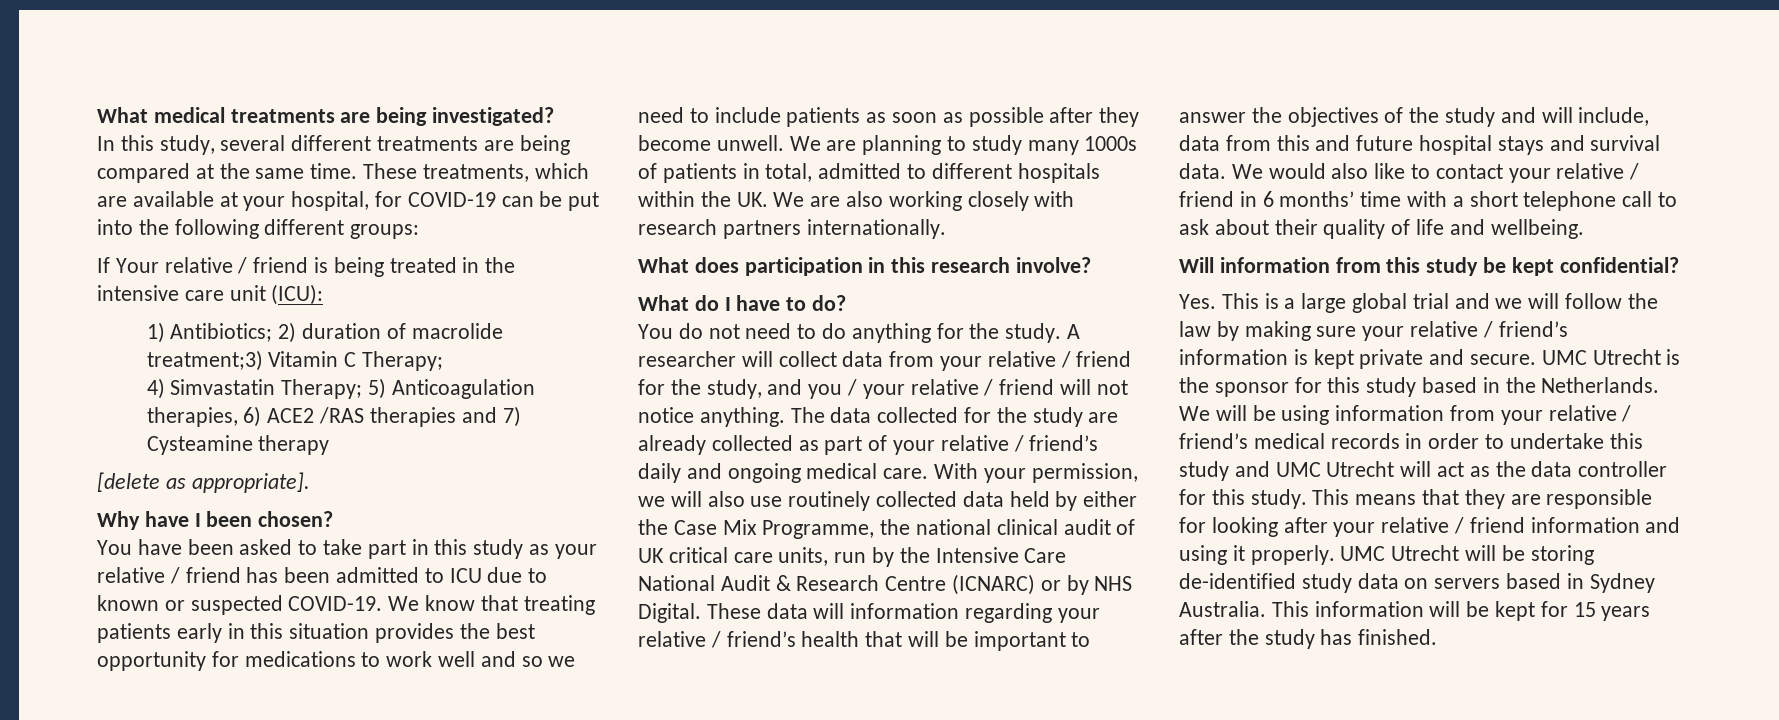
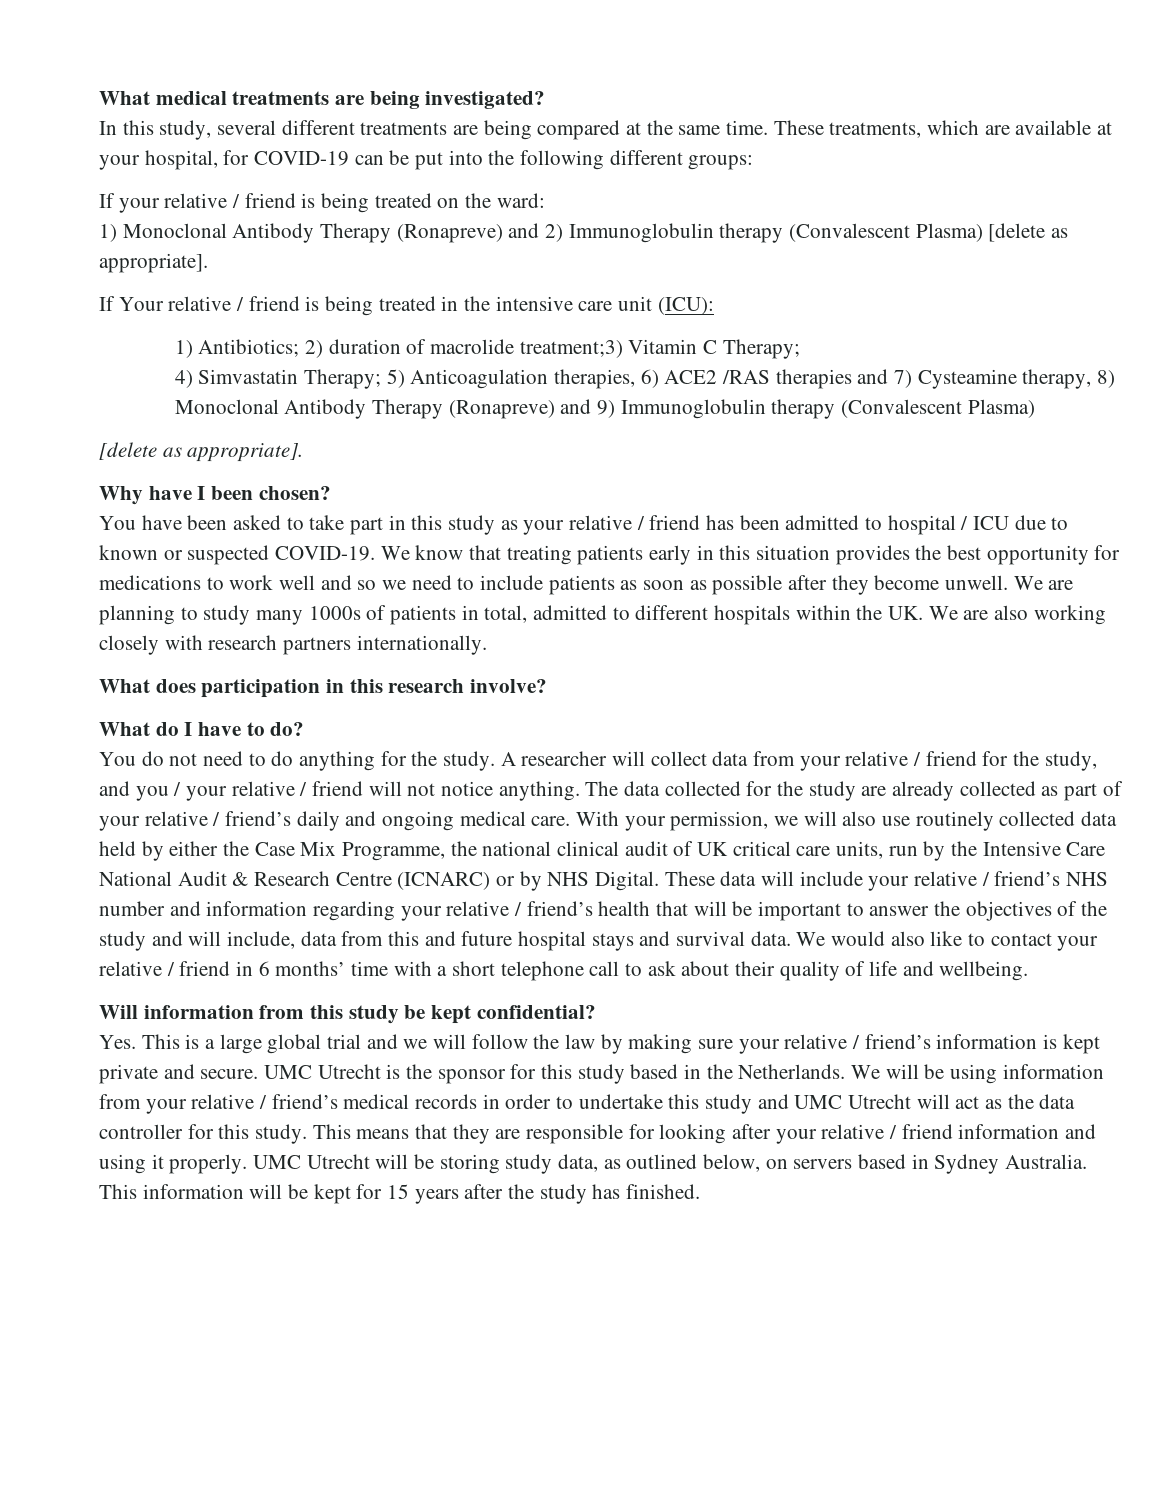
+ If your relative / friend is being treated on the ward:
+ 1) Monoclonal Antibody Therapy (Ronapreve) and 2) Immunoglobulin therapy (Convalescent Plasma) [delete as appropriate].
- 4) Simvastatin Therapy; 5) Anticoagulation therapies, 6) ACE2 /RAS therapies and 7) Cysteamine therapy
+ 4) Simvastatin Therapy; 5) Anticoagulation therapies, 6) ACE2 /RAS therapies and 7) Cysteamine therapy, 8) Monoclonal Antibody Therapy (Ronapreve) and 9) Immunoglobulin therapy (Convalescent Plasma)
- You have been asked to take part in this study as your relative / friend has been admitted to ICU due to known or suspected COVID-19.
+ You have been asked to take part in this study as your relative / friend has been admitted to hospital / ICU due to known or suspected COVID-19.
- These data will information regarding your relative / friend’s health that will be important to answer the objectives of the study and will include, data from this and future hospital stays and survival data.
+ These data will include your relative / friend’s NHS number and information regarding your relative / friend’s health that will be important to answer the objectives of the study and will include, data from this and future hospital stays and survival data.
- UMC Utrecht will be storing de-identified study data on servers based in Sydney Australia.
+ UMC Utrecht will be storing study data, as outlined below, on servers based in Sydney Australia.

